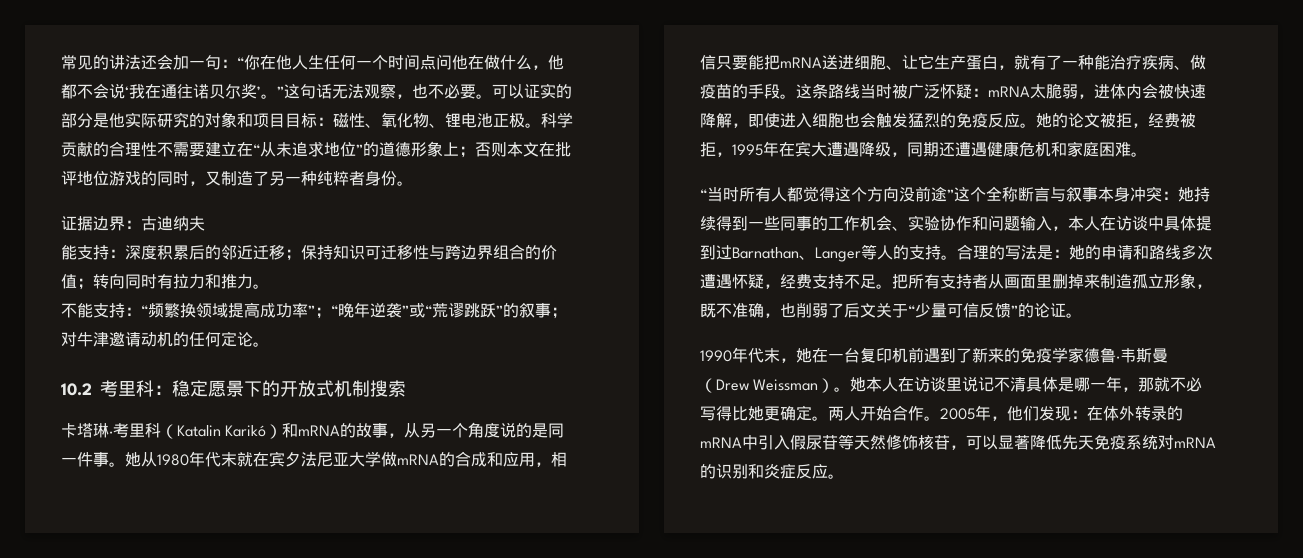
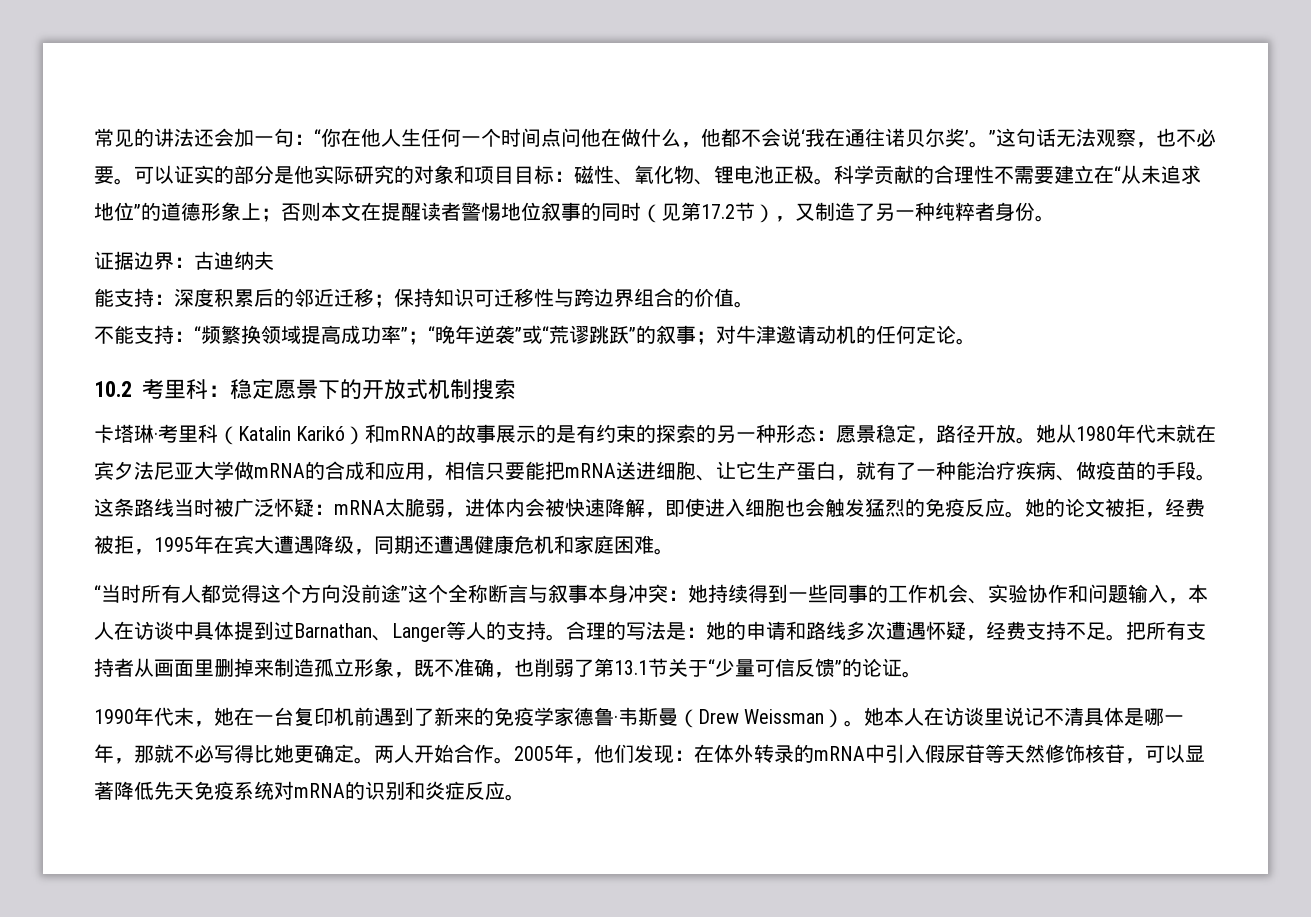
- 科学贡献的合理性不需要建立在“从未追求地位”的道德形象上；否则本文在批评地位游戏的同时，又制造了另一种纯粹者身份。
+ 科学贡献的合理性不需要建立在“从未追求地位”的道德形象上；否则本文在提醒读者警惕地位叙事的同时（见第17.2节），又制造了另一种纯粹者身份。
- 能支持：深度积累后的邻近迁移；保持知识可迁移性与跨边界组合的价值；转向同时有拉力和推力。
+ 能支持：深度积累后的邻近迁移；保持知识可迁移性与跨边界组合的价值。
- 卡塔琳·考里科（Katalin Karikó）和mRNA的故事，从另一个角度说的是同一件事。
+ 卡塔琳·考里科（Katalin Karikó）和mRNA的故事展示的是有约束的探索的另一种形态：愿景稳定，路径开放。
- 把所有支持者从画面里删掉来制造孤立形象，既不准确，也削弱了后文关于“少量可信反馈”的论证。
+ 把所有支持者从画面里删掉来制造孤立形象，既不准确，也削弱了第13.1节关于“少量可信反馈”的论证。

